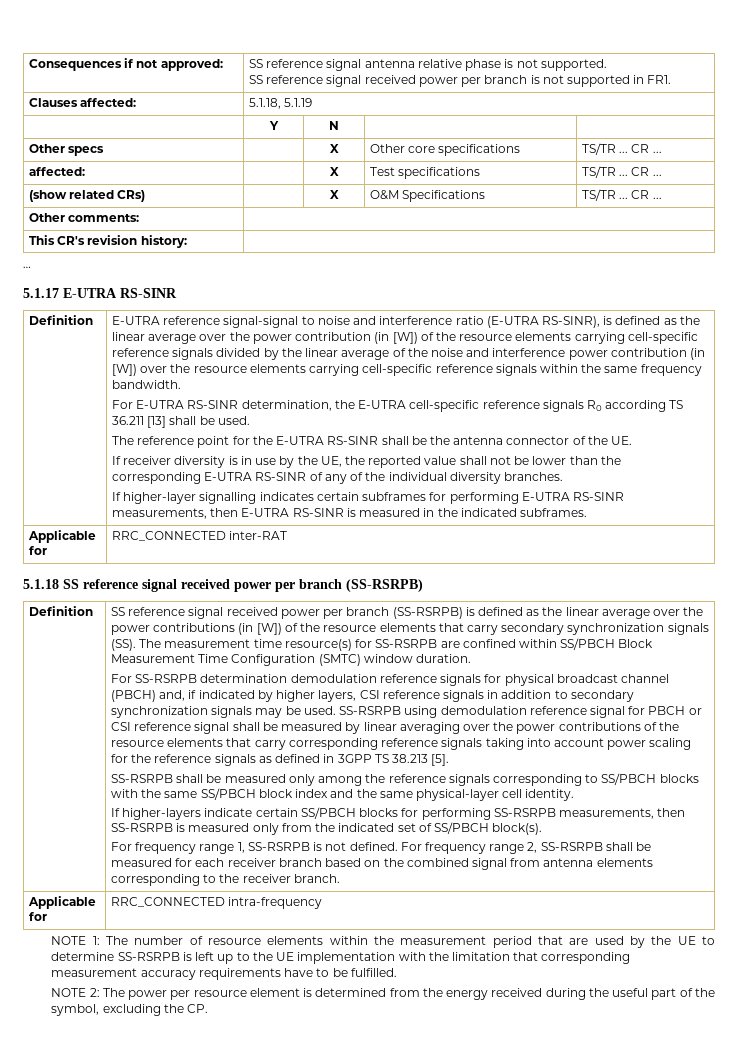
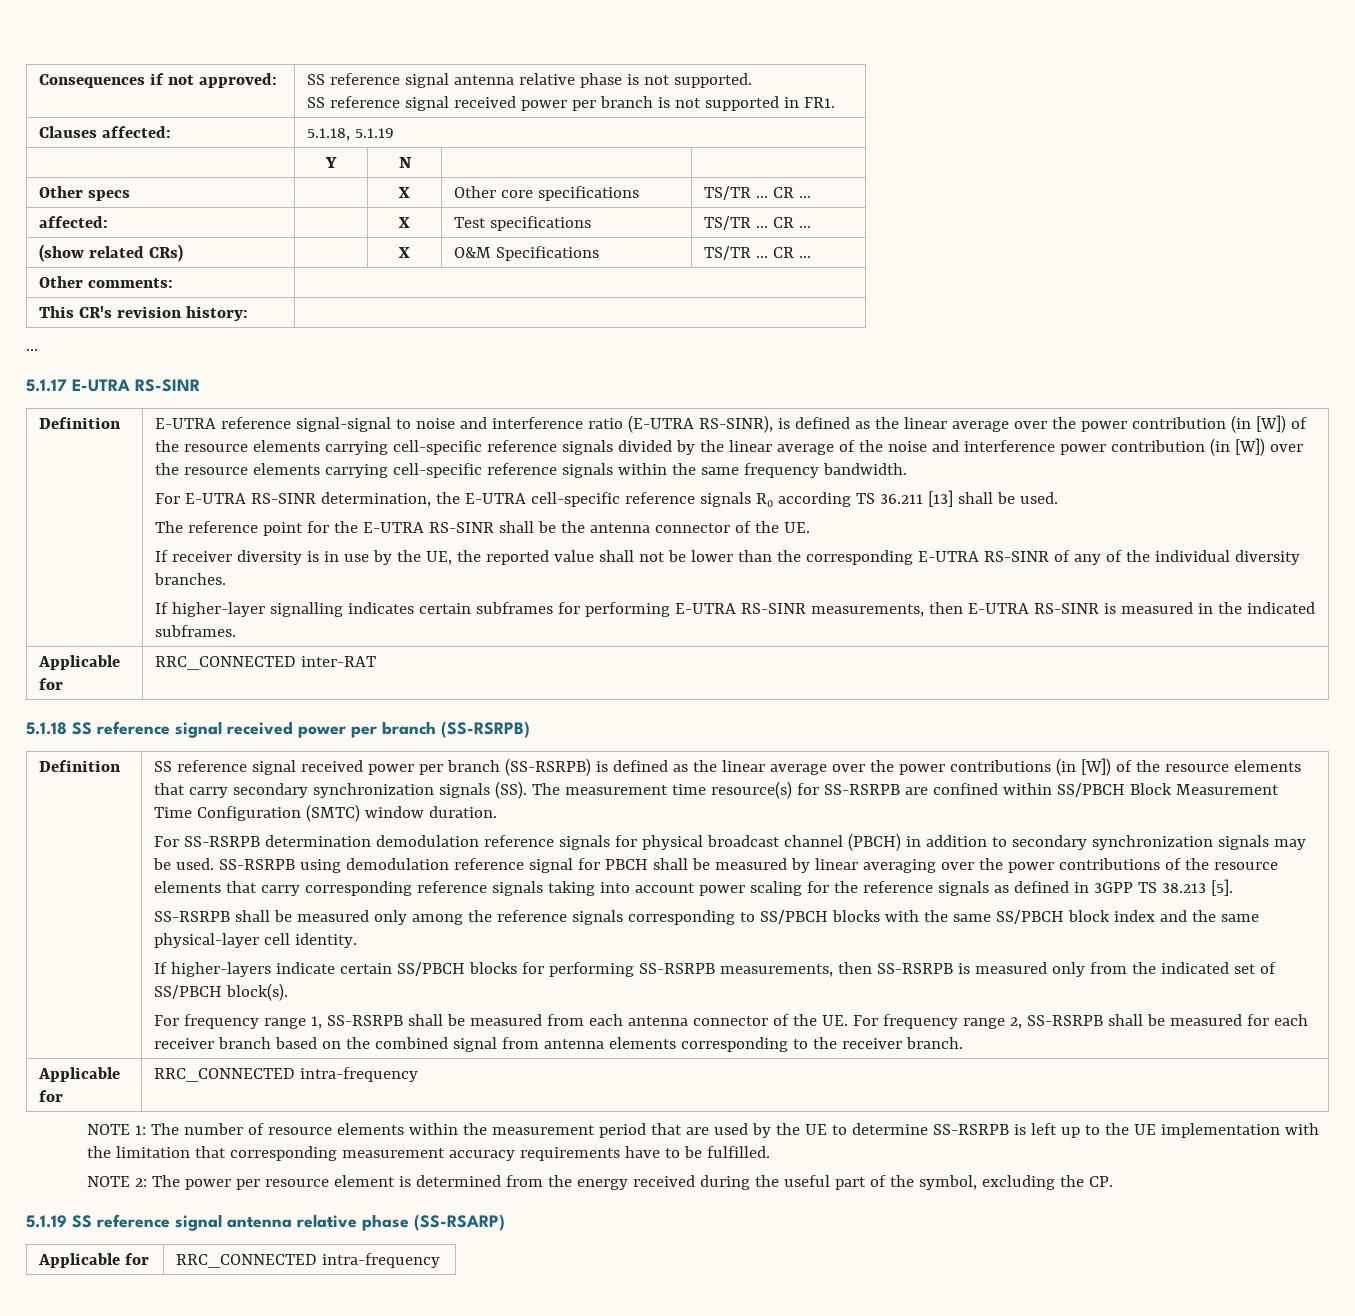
- For SS-RSRPB determination demodulation reference signals for physical broadcast channel (PBCH) and, if indicated by higher layers, CSI reference signals in addition to secondary synchronization signals may be used.
+ For SS-RSRPB determination demodulation reference signals for physical broadcast channel (PBCH) in addition to secondary synchronization signals may be used.
- SS-RSRPB using demodulation reference signal for PBCH or CSI reference signal shall be measured by linear averaging over the power contributions of the resource elements that carry corresponding reference signals taking into account power scaling for the reference signals as defined in 3GPP TS 38.213 [5].
+ SS-RSRPB using demodulation reference signal for PBCH shall be measured by linear averaging over the power contributions of the resource elements that carry corresponding reference signals taking into account power scaling for the reference signals as defined in 3GPP TS 38.213 [5].
- For frequency range 1, SS-RSRPB is not defined. For frequency range 2, SS-RSRPB shall be measured for each receiver branch based on the combined signal from antenna elements corresponding to the receiver branch.
+ For frequency range 1, SS-RSRPB shall be measured from each antenna connector of the UE. For frequency range 2, SS-RSRPB shall be measured for each receiver branch based on the combined signal from antenna elements corresponding to the receiver branch.
+ 5.1.19 SS reference signal antenna relative phase (SS-RSARP)
+ Applicable for | RRC_CONNECTED intra-frequency

